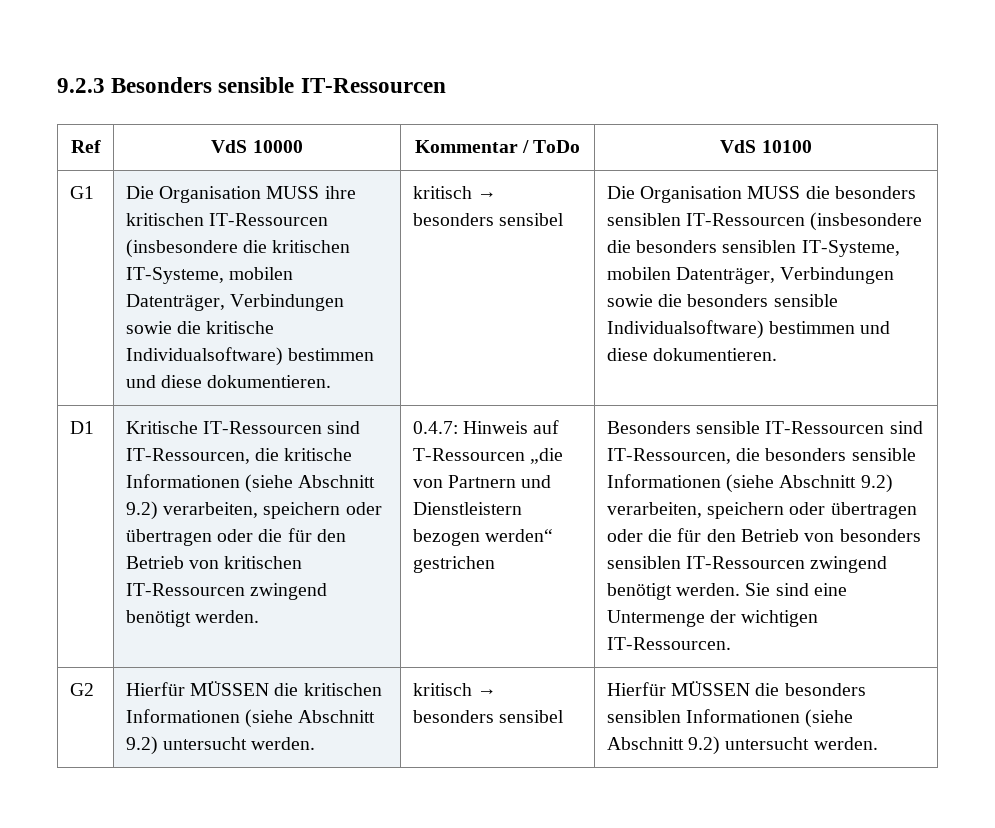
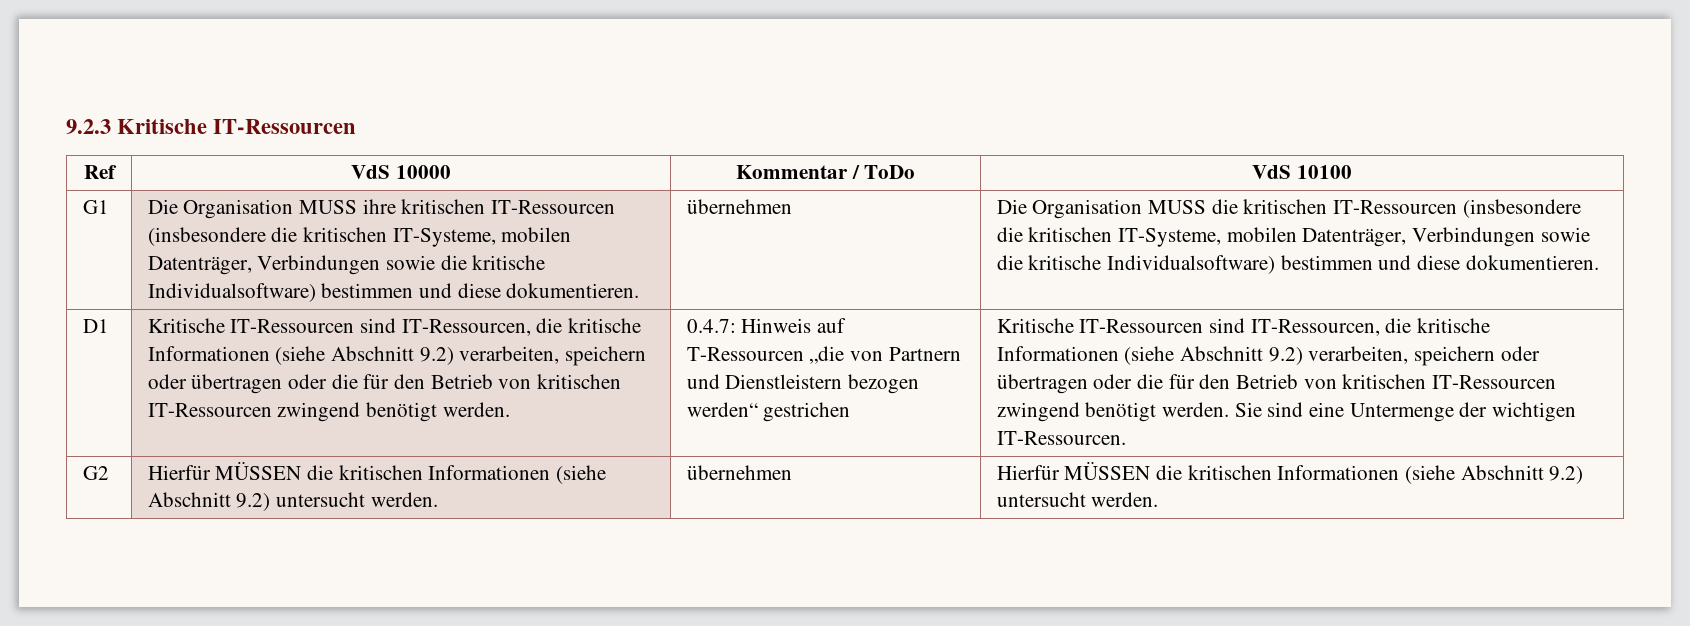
- 9.2.3 Besonders sensible IT-Ressourcen
+ 9.2.3 Kritische IT-Ressourcen
- Die Organisation MUSS ihre kritischen IT-Ressourcen (insbesondere die kritischen IT-Systeme, mobilen Datenträger, Verbindungen sowie die kritische Individualsoftware) bestimmen und diese dokumentieren. | kritisch → besonders sensibel
+ Die Organisation MUSS ihre kritischen IT-Ressourcen (insbesondere die kritischen IT-Systeme, mobilen Datenträger, Verbindungen sowie die kritische Individualsoftware) bestimmen und diese dokumentieren. | übernehmen
- Die Organisation MUSS die besonders sensiblen IT-Ressourcen (insbesondere die besonders sensiblen IT-Systeme, mobilen Datenträger, Verbindungen sowie die besonders sensible Individualsoftware) bestimmen und diese dokumentieren.
+ Die Organisation MUSS die kritischen IT-Ressourcen (insbesondere die kritischen IT-Systeme, mobilen Datenträger, Verbindungen sowie die kritische Individualsoftware) bestimmen und diese dokumentieren.
- 0.4.7: Hinweis auf T-Ressourcen „die von Partnern und Dienstleistern bezogen werden“ gestrichen | Besonders sensible IT-Ressourcen sind IT-Ressourcen, die besonders sensible Informationen (siehe Abschnitt 9.2) verarbeiten, speichern oder übertragen oder die für den Betrieb von besonders sensiblen IT-Ressourcen zwingend benötigt werden.
+ 0.4.7: Hinweis auf T-Ressourcen „die von Partnern und Dienstleistern bezogen werden“ gestrichen | Kritische IT-Ressourcen sind IT-Ressourcen, die kritische Informationen (siehe Abschnitt 9.2) verarbeiten, speichern oder übertragen oder die für den Betrieb von kritischen IT-Ressourcen zwingend benötigt werden.
- G2 | Hierfür MÜSSEN die kritischen Informationen (siehe Abschnitt 9.2) untersucht werden. | kritisch → besonders sensibel | Hierfür MÜSSEN die besonders sensiblen Informationen (siehe Abschnitt 9.2) untersucht werden.
+ G2 | Hierfür MÜSSEN die kritischen Informationen (siehe Abschnitt 9.2) untersucht werden. | übernehmen | Hierfür MÜSSEN die kritischen Informationen (siehe Abschnitt 9.2) untersucht werden.

